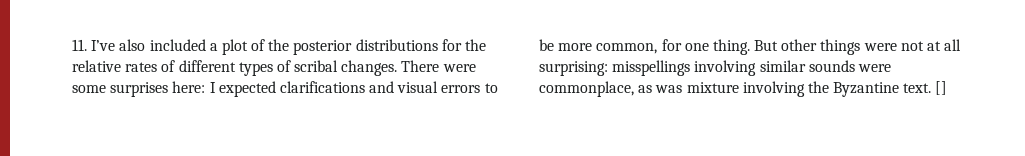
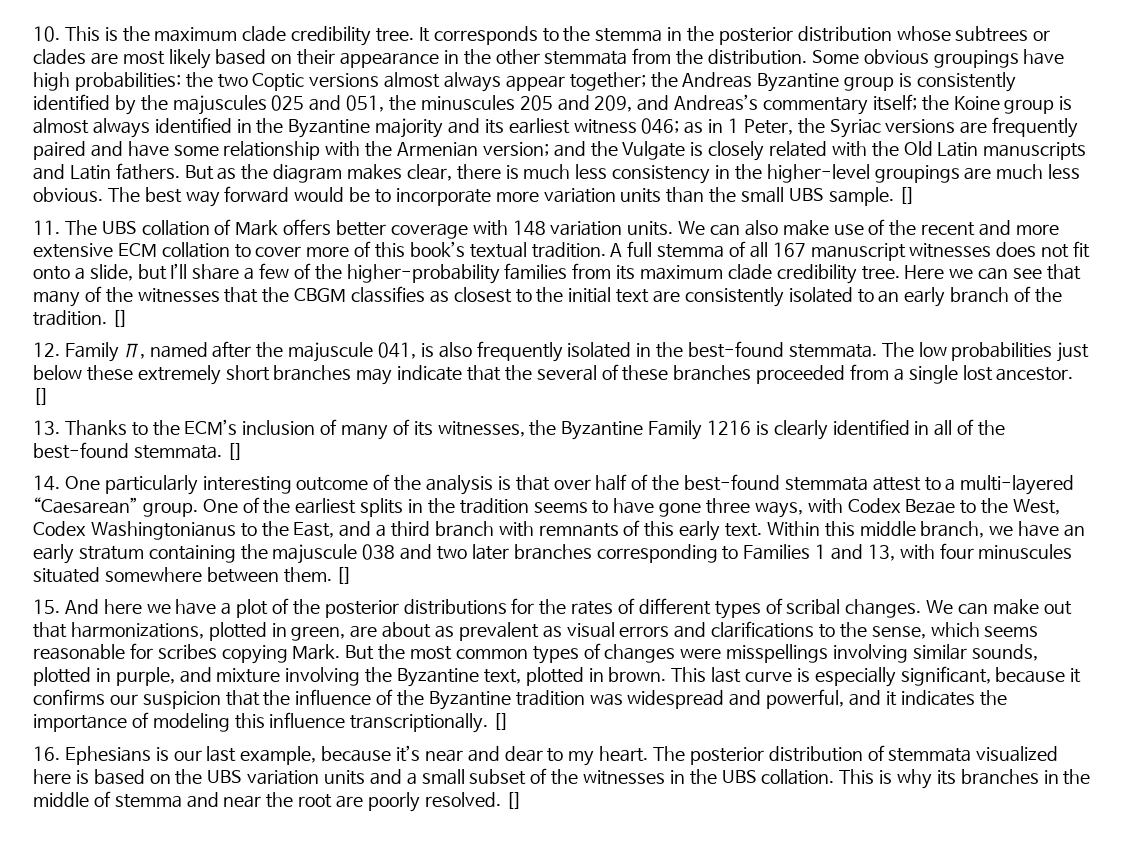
- 11. I’ve also included a plot of the posterior distributions for the relative rates of different types of scribal changes.
+ 10. This is the maximum clade credibility tree. It corresponds to the stemma in the posterior distribution whose subtrees or clades are most likely based on their appearance in the other stemmata from the distribution. Some obvious groupings have high probabilities: the two Coptic versions almost always appear together; the Andreas Byzantine group is consistently identified by the majuscules 025 and 051, the minuscules 205 and 209, and Andreas’s commentary itself; the Koine group is almost always identified in the Byzantine majority and its earliest witness 046; as in 1 Peter, the Syriac versions are frequently paired and have some relationship with the Armenian version; and the Vulgate is closely related with the Old Latin manuscripts and Latin fathers. But as the diagram makes clear, there is much less consistency in the higher-level groupings are much less obvious. The best way forward would be to incorporate more variation units than the small UBS sample. []
+ 11. The UBS collation of Mark offers better coverage with 148 variation units. We can also make use of the recent and more extensive ECM collation to cover more of this book’s textual tradition. A full stemma of all 167 manuscript witnesses does not fit onto a slide, but I’ll share a few of the higher-probability families from its maximum clade credibility tree. Here we can see that many of the witnesses that the CBGM classifies as closest to the initial text are consistently isolated to an early branch of the tradition. []
+ 12. Family Π, named after the majuscule 041, is also frequently isolated in the best-found stemmata. The low probabilities just below these extremely short branches may indicate that the several of these branches proceeded from a single lost ancestor. []
+ 13. Thanks to the ECM’s inclusion of many of its witnesses, the Byzantine Family 1216 is clearly identified in all of the best-found stemmata. []
+ 14. One particularly interesting outcome of the analysis is that over half of the best-found stemmata attest to a multi-layered “Caesarean” group. One of the earliest splits in the tradition seems to have gone three ways, with Codex Bezae to the West, Codex Washingtonianus to the East, and a third branch with remnants of this early text. Within this middle branch, we have an early stratum containing the majuscule 038 and two later branches corresponding to Families 1 and 13, with four minuscules situated somewhere between them. []
+ 15. And here we have a plot of the posterior distributions for the rates of different types of scribal changes.
- There were some surprises here: I expected clarifications and visual errors to be more common, for one thing. But other things were not at all surprising: misspellings involving similar sounds were commonplace, as was mixture involving the Byzantine text.
+ We can make out that harmonizations, plotted in green, are about as prevalent as visual errors and clarifications to the sense, which seems reasonable for scribes copying Mark. But the most common types of changes were misspellings involving similar sounds, plotted in purple, and mixture involving the Byzantine text, plotted in brown. This last curve is especially significant, because it confirms our suspicion that the influence of the Byzantine tradition was widespread and powerful, and it indicates the importance of modeling this influence transcriptionally. []
+ 16. Ephesians is our last example, because it’s near and dear to my heart. The posterior distribution of stemmata visualized here is based on the UBS variation units and a small subset of the witnesses in the UBS collation. This is why its branches in the middle of stemma and near the root are poorly resolved.

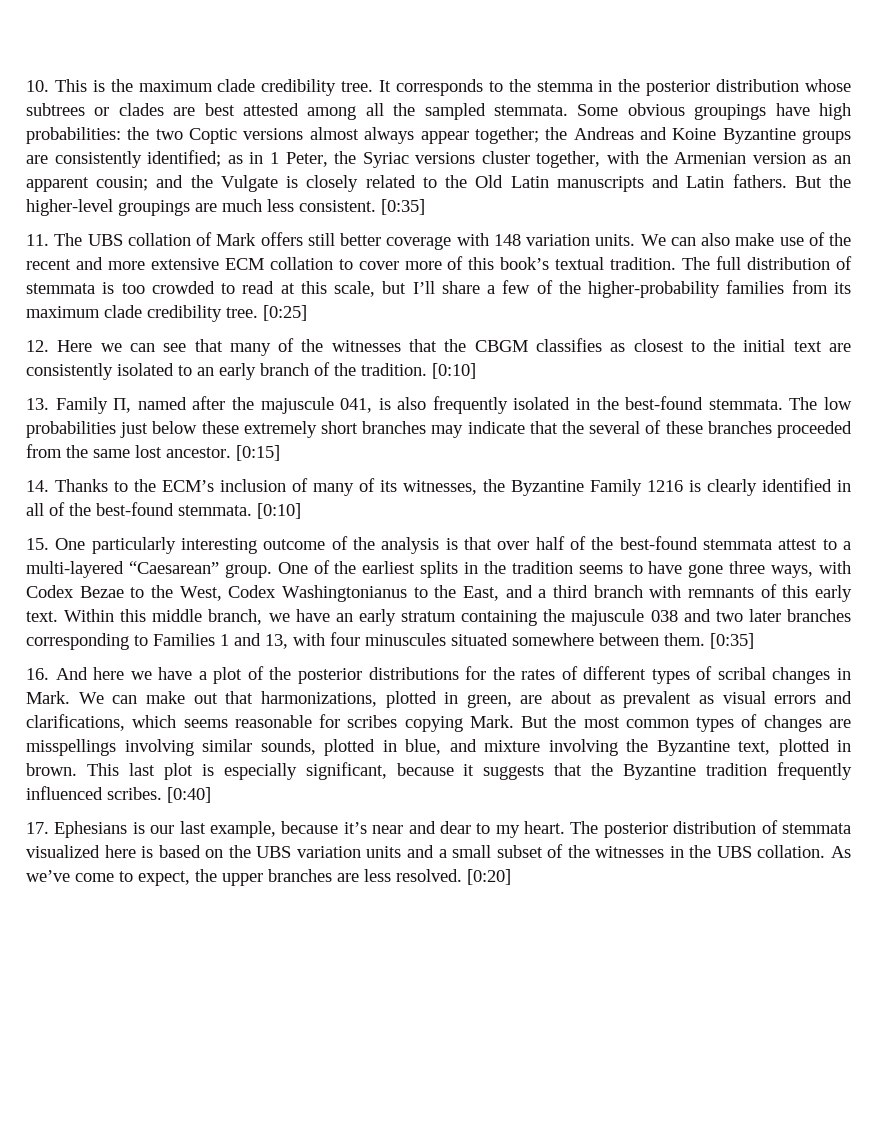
- It corresponds to the stemma in the posterior distribution whose subtrees or clades are most likely based on their appearance in the other stemmata from the distribution.
+ It corresponds to the stemma in the posterior distribution whose subtrees or clades are best attested among all the sampled stemmata.
- Some obvious groupings have high probabilities: the two Coptic versions almost always appear together; the Andreas Byzantine group is consistently identified by the majuscules 025 and 051, the minuscules 205 and 209, and Andreas’s commentary itself; the Koine group is almost always identified in the Byzantine majority and its earliest witness 046; as in 1 Peter, the Syriac versions are frequently paired and have some relationship with the Armenian version; and the Vulgate is closely related with the Old Latin manuscripts and Latin fathers.
+ Some obvious groupings have high probabilities: the two Coptic versions almost always appear together; the Andreas and Koine Byzantine groups are consistently identified; as in 1 Peter, the Syriac versions cluster together, with the Armenian version as an apparent cousin; and the Vulgate is closely related to the Old Latin manuscripts and Latin fathers.
- But as the diagram makes clear, there is much less consistency in the higher-level groupings are much less obvious. The best way forward would be to incorporate more variation units than the small UBS sample. []
+ But the higher-level groupings are much less consistent. [0:35]
- 11. The UBS collation of Mark offers better coverage with 148 variation units.
+ 11. The UBS collation of Mark offers still better coverage with 148 variation units.
- A full stemma of all 167 manuscript witnesses does not fit onto a slide, but I’ll share a few of the higher-probability families from its maximum clade credibility tree.
+ The full distribution of stemmata is too crowded to read at this scale, but I’ll share a few of the higher-probability families from its maximum clade credibility tree.
- Here we can see that many of the witnesses that the CBGM classifies as closest to the initial text are consistently isolated to an early branch of the tradition. []
- 12. Family Π, named after the majuscule 041, is also frequently isolated in the best-found stemmata.
+ [0:25]
+ 12. Here we can see that many of the witnesses that the CBGM classifies as closest to the initial text are consistently isolated to an early branch of the tradition. [0:10]
+ 13. Family Π, named after the majuscule 041, is also frequently isolated in the best-found stemmata.
- The low probabilities just below these extremely short branches may indicate that the several of these branches proceeded from a single lost ancestor. []
- 13. Thanks to the ECM’s inclusion of many of its witnesses, the Byzantine Family 1216 is clearly identified in all of the best-found stemmata. []
- 14. One particularly interesting outcome of the analysis is that over half of the best-found stemmata attest to a multi-layered “Caesarean” group.
+ The low probabilities just below these extremely short branches may indicate that the several of these branches proceeded from the same lost ancestor. [0:15]
+ 14. Thanks to the ECM’s inclusion of many of its witnesses, the Byzantine Family 1216 is clearly identified in all of the best-found stemmata. [0:10]
+ 15. One particularly interesting outcome of the analysis is that over half of the best-found stemmata attest to a multi-layered “Caesarean” group.
- Within this middle branch, we have an early stratum containing the majuscule 038 and two later branches corresponding to Families 1 and 13, with four minuscules situated somewhere between them. []
- 15. And here we have a plot of the posterior distributions for the rates of different types of scribal changes.
+ Within this middle branch, we have an early stratum containing the majuscule 038 and two later branches corresponding to Families 1 and 13, with four minuscules situated somewhere between them. [0:35]
+ 16. And here we have a plot of the posterior distributions for the rates of different types of scribal changes in Mark.
- We can make out that harmonizations, plotted in green, are about as prevalent as visual errors and clarifications to the sense, which seems reasonable for scribes copying Mark.
+ We can make out that harmonizations, plotted in green, are about as prevalent as visual errors and clarifications, which seems reasonable for scribes copying Mark.
- But the most common types of changes were misspellings involving similar sounds, plotted in purple, and mixture involving the Byzantine text, plotted in brown.
+ But the most common types of changes are misspellings involving similar sounds, plotted in blue, and mixture involving the Byzantine text, plotted in brown.
- This last curve is especially significant, because it confirms our suspicion that the influence of the Byzantine tradition was widespread and powerful, and it indicates the importance of modeling this influence transcriptionally. []
- 16. Ephesians is our last example, because it’s near and dear to my heart.
+ This last plot is especially significant, because it suggests that the Byzantine tradition frequently influenced scribes. [0:40]
+ 17. Ephesians is our last example, because it’s near and dear to my heart.
- This is why its branches in the middle of stemma and near the root are poorly resolved. []
+ As we’ve come to expect, the upper branches are less resolved. [0:20]

